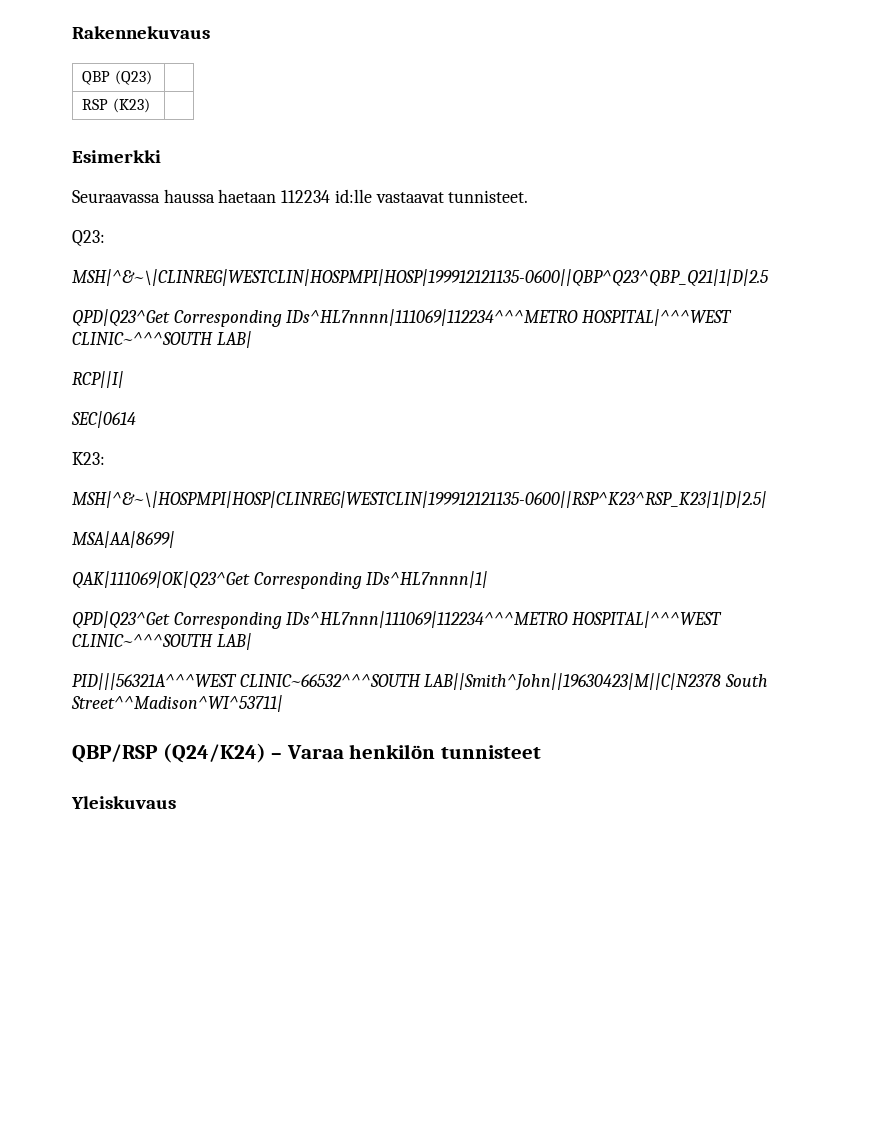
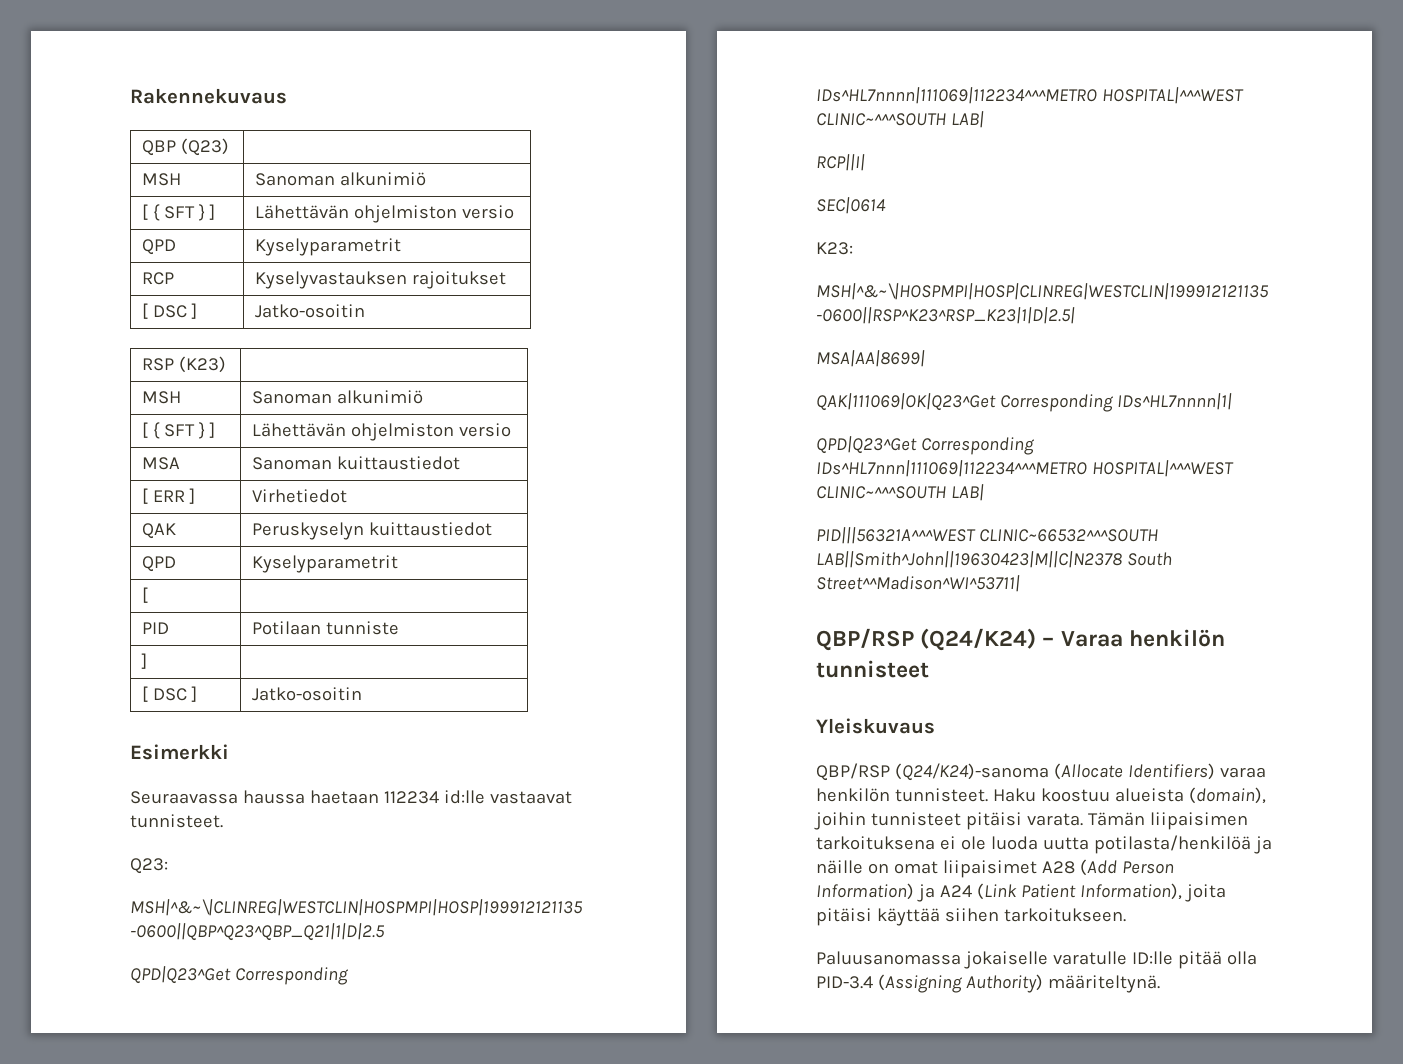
  QBP (Q23) |
+ MSH | Sanoman alkunimiö
+ [ { SFT } ] | Lähettävän ohjelmiston versio
+ QPD | Kyselyparametrit
+ RCP | Kyselyvastauksen rajoitukset
+ [ DSC ] | Jatko-osoitin
  RSP (K23) |
+ MSH | Sanoman alkunimiö
+ [ { SFT } ] | Lähettävän ohjelmiston versio
+ MSA | Sanoman kuittaustiedot
+ [ ERR ] | Virhetiedot
+ QAK | Peruskyselyn kuittaustiedot
+ QPD | Kyselyparametrit
+ [ |
+ PID | Potilaan tunniste
+ ] |
+ [ DSC ] | Jatko-osoitin
+ QBP/RSP (Q24/K24)-sanoma (Allocate Identifiers) varaa henkilön tunnisteet. Haku koostuu alueista (domain), joihin tunnisteet pitäisi varata. Tämän liipaisimen tarkoituksena ei ole luoda uutta potilasta/henkilöä ja näille on omat liipaisimet A28 (Add Person Information) ja A24 (Link Patient Information), joita pitäisi käyttää siihen tarkoitukseen.
+ Paluusanomassa jokaiselle varatulle ID:lle pitää olla PID-3.4 (Assigning Authority) määriteltynä.

